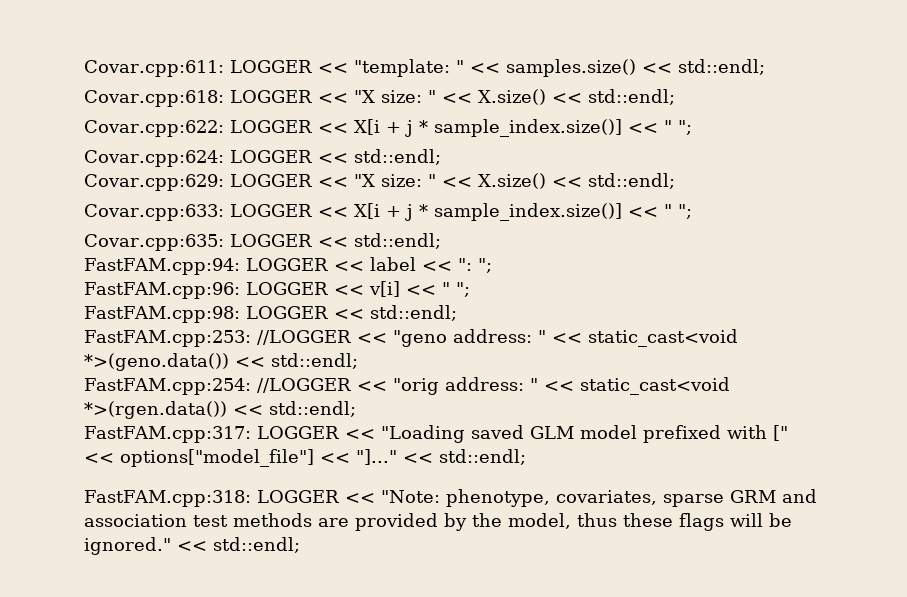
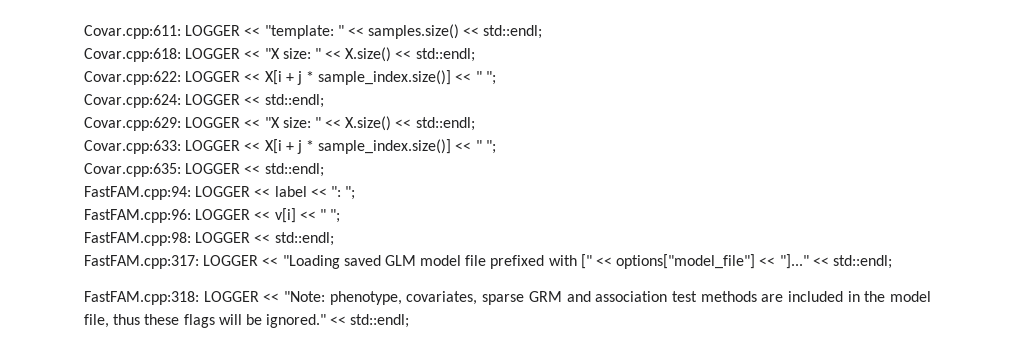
- FastFAM.cpp:253: //LOGGER << "geno address: " << static_cast<void *>(geno.data()) << std::endl;
- FastFAM.cpp:254: //LOGGER << "orig address: " << static_cast<void *>(rgen.data()) << std::endl;
- FastFAM.cpp:317: LOGGER << "Loading saved GLM model prefixed with [" << options["model_file"] << "]..."
+ FastFAM.cpp:317: LOGGER << "Loading saved GLM model file prefixed with [" << options["model_file"] << "]..."
- FastFAM.cpp:318: LOGGER << "Note: phenotype, covariates, sparse GRM and association test methods are provided by the model, thus these flags will be ignored."
+ FastFAM.cpp:318: LOGGER << "Note: phenotype, covariates, sparse GRM and association test methods are included in the model file, thus these flags will be ignored."

